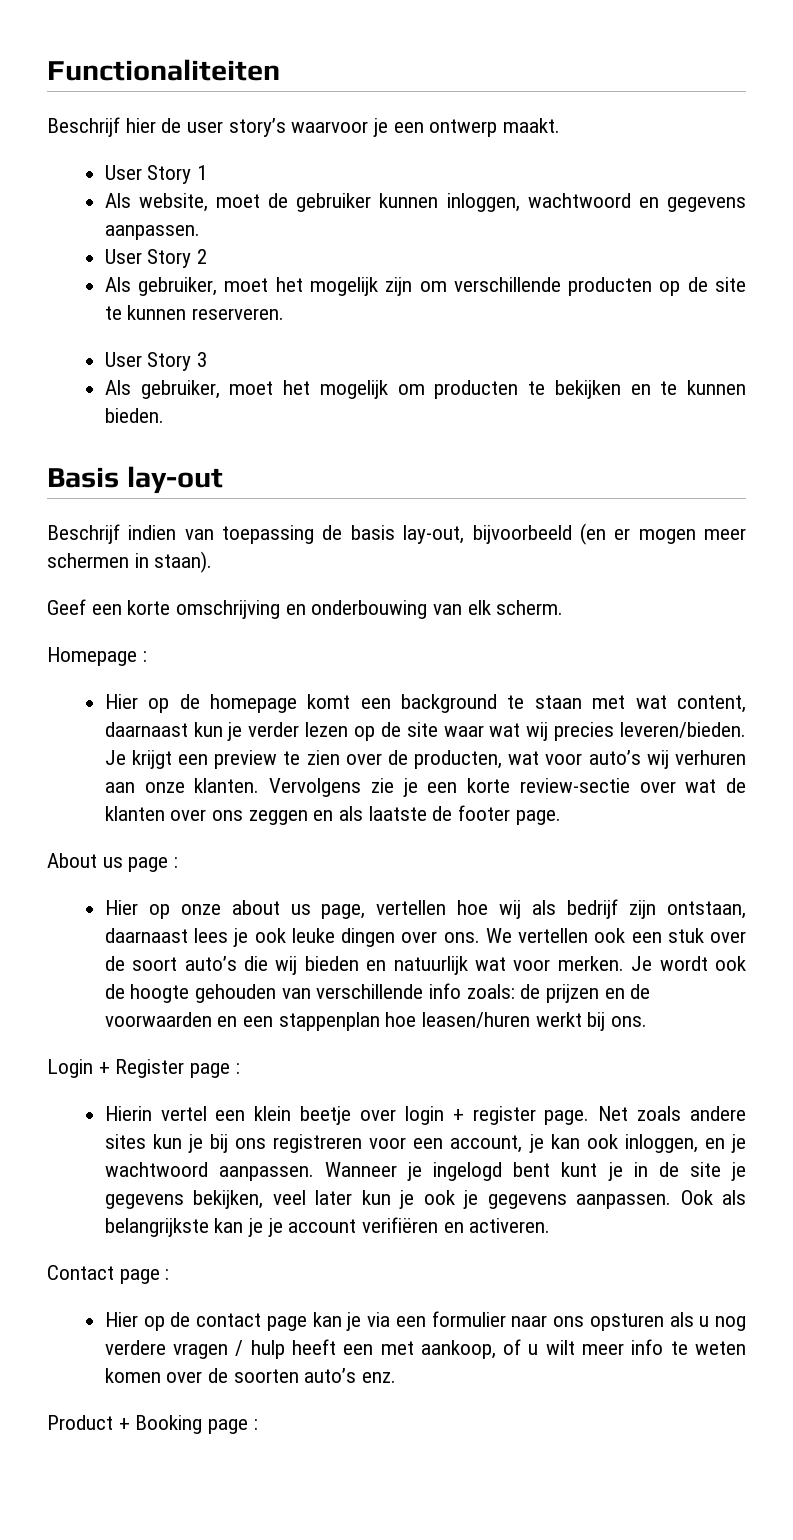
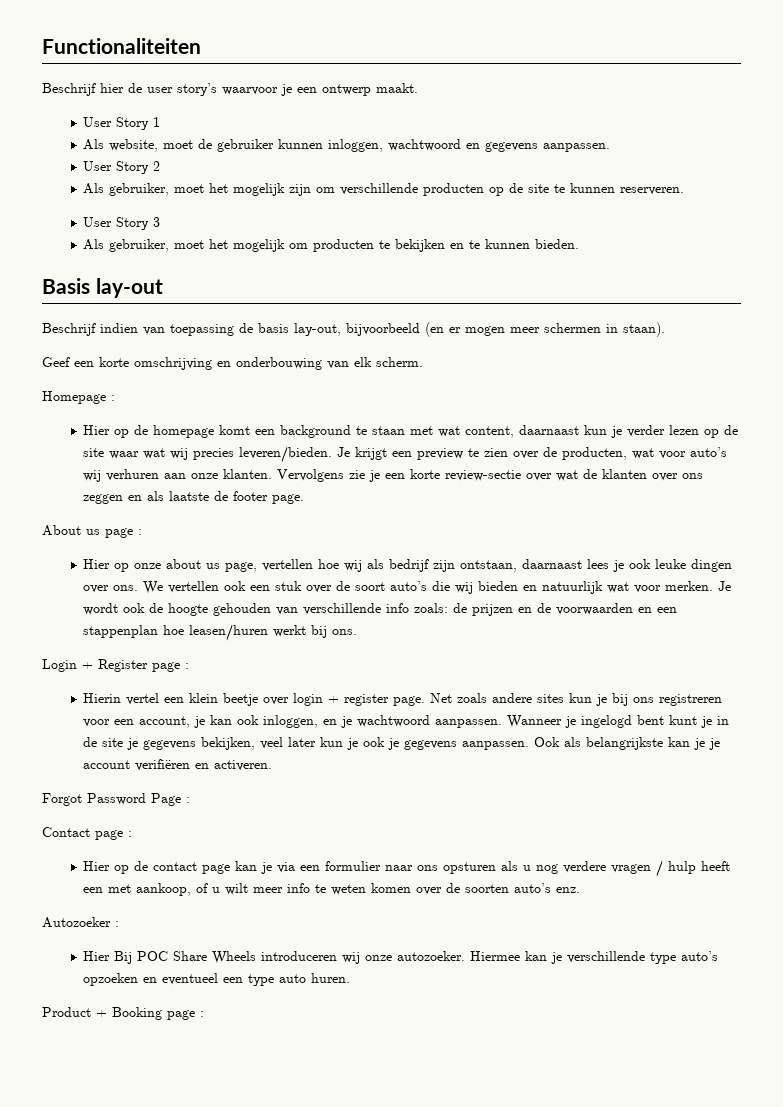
+ Forgot Password Page :
+ Autozoeker :
+ Hier Bij POC Share Wheels introduceren wij onze autozoeker. Hiermee kan je verschillende type auto’s opzoeken en eventueel een type auto huren.

